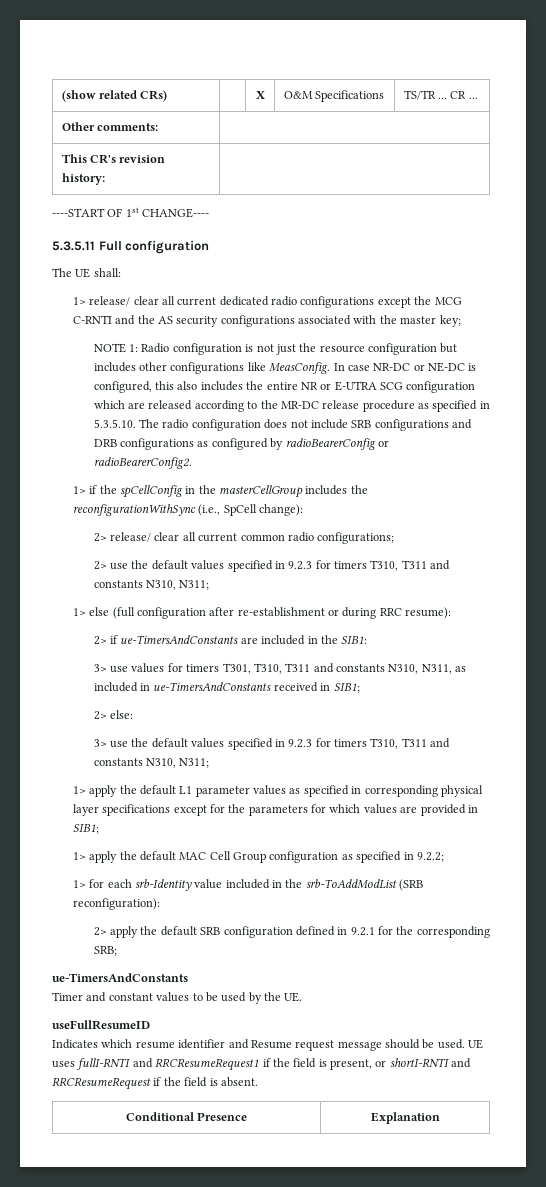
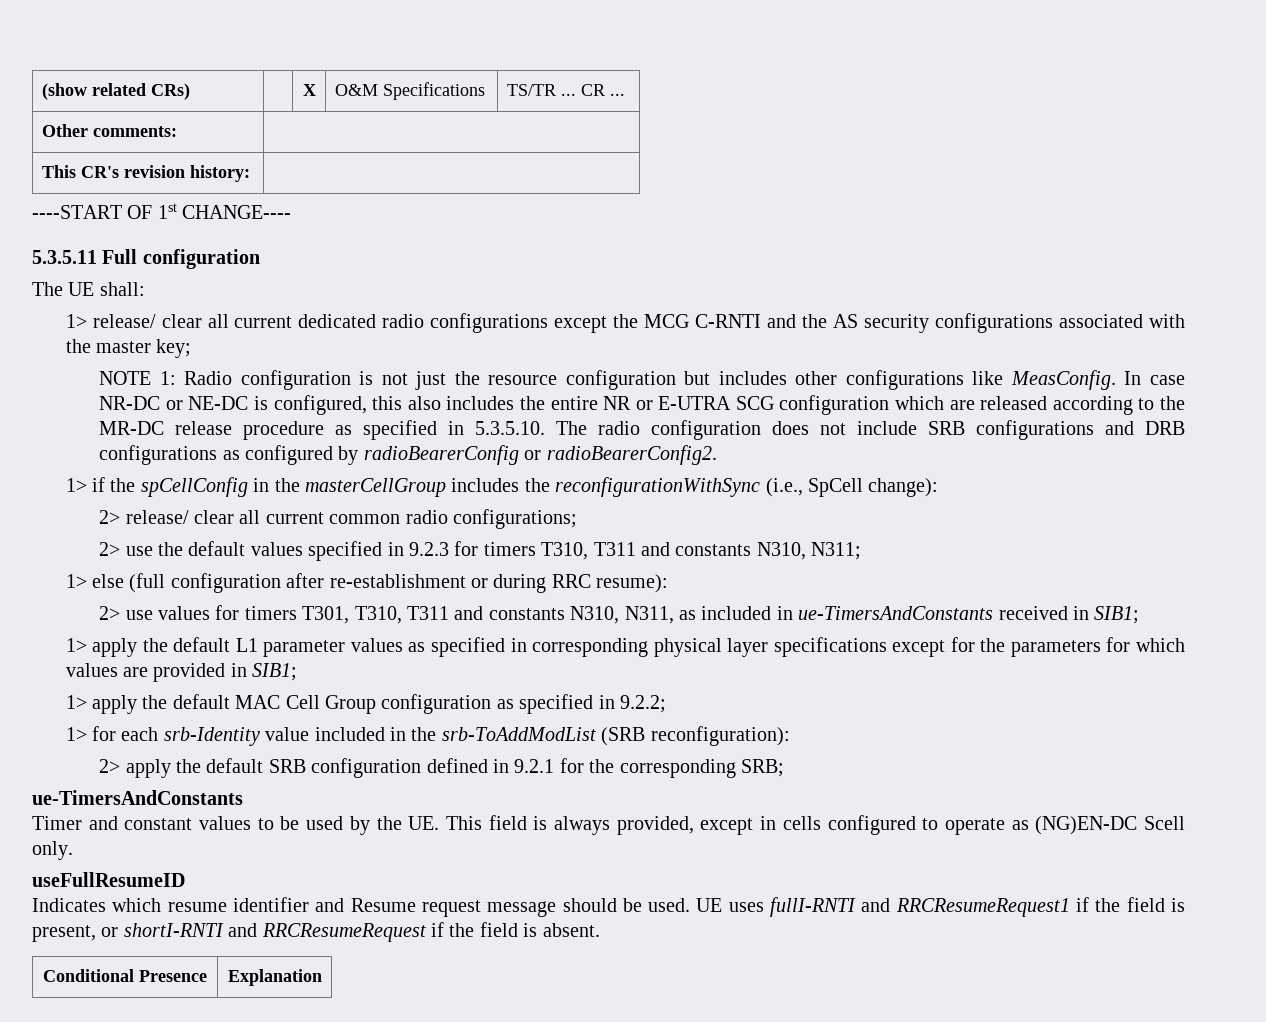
- 2> if ue-TimersAndConstants are included in the SIB1:
- 3> use values for timers T301, T310, T311 and constants N310, N311, as included in ue-TimersAndConstants received in SIB1;
+ 2> use values for timers T301, T310, T311 and constants N310, N311, as included in ue-TimersAndConstants received in SIB1;
- 2> else:
- 3> use the default values specified in 9.2.3 for timers T310, T311 and constants N310, N311;
- Timer and constant values to be used by the UE.
+ Timer and constant values to be used by the UE. This field is always provided, except in cells configured to operate as (NG)EN-DC Scell only.

